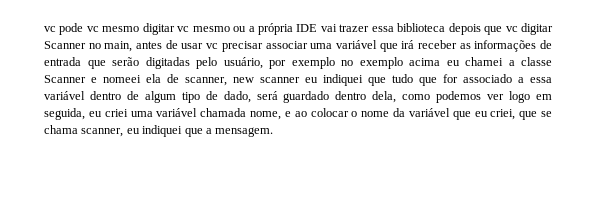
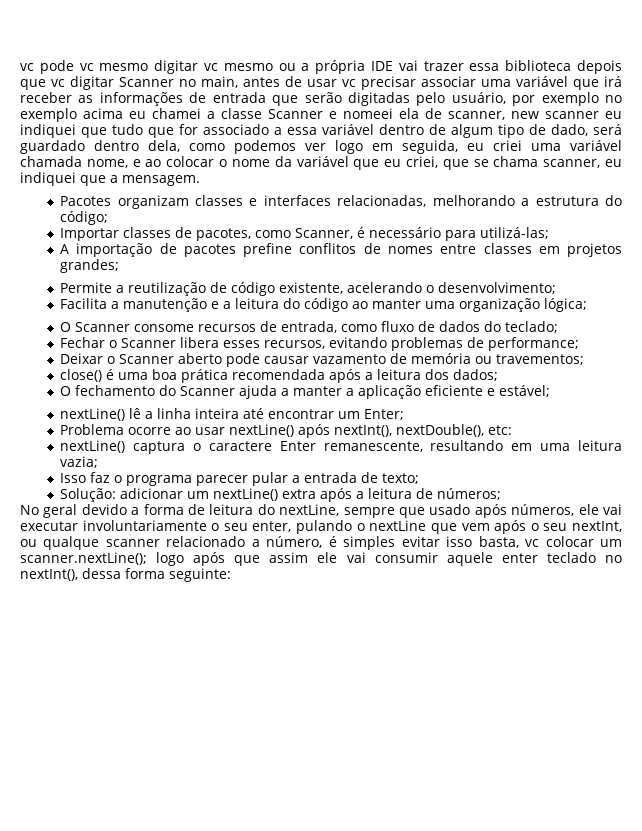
+ Pacotes organizam classes e interfaces relacionadas, melhorando a estrutura do código;
+ Importar classes de pacotes, como Scanner, é necessário para utilizá-las;
+ A importação de pacotes prefine conflitos de nomes entre classes em projetos grandes;
+ Permite a reutilização de código existente, acelerando o desenvolvimento;
+ Facilita a manutenção e a leitura do código ao manter uma organização lógica;
+ O Scanner consome recursos de entrada, como fluxo de dados do teclado;
+ Fechar o Scanner libera esses recursos, evitando problemas de performance;
+ Deixar o Scanner aberto pode causar vazamento de memória ou travementos;
+ close() é uma boa prática recomendada após a leitura dos dados;
+ O fechamento do Scanner ajuda a manter a aplicação eficiente e estável;
+ nextLine() lê a linha inteira até encontrar um Enter;
+ Problema ocorre ao usar nextLine() após nextInt(), nextDouble(), etc:
+ nextLine() captura o caractere Enter remanescente, resultando em uma leitura vazia;
+ Isso faz o programa parecer pular a entrada de texto;
+ Solução: adicionar um nextLine() extra após a leitura de números;
+ No geral devido a forma de leitura do nextLine, sempre que usado após números, ele vai executar involuntariamente o seu enter, pulando o nextLine que vem após o seu nextInt, ou qualque scanner relacionado a número, é simples evitar isso basta, vc colocar um scanner.nextLine(); logo após que assim ele vai consumir aquele enter teclado no nextInt(), dessa forma seguinte:

